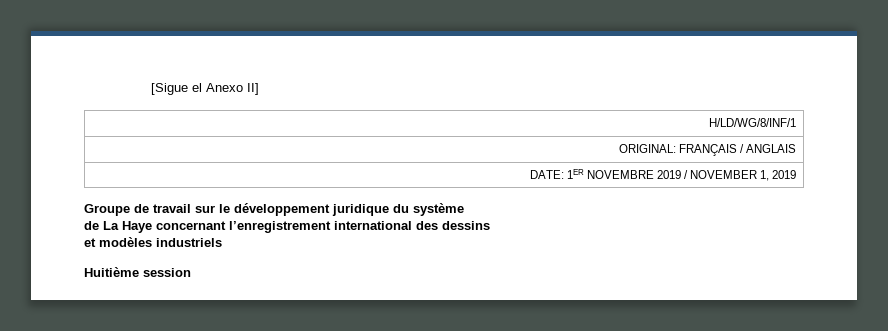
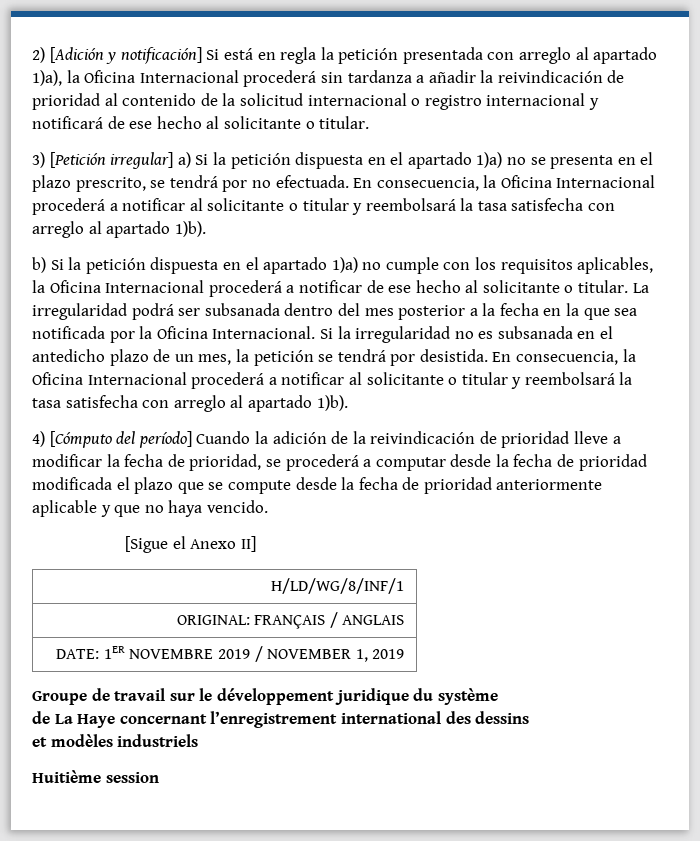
+ 2) [Adición y notificación] Si está en regla la petición presentada con arreglo al apartado 1)a), la Oficina Internacional procederá sin tardanza a añadir la reivindicación de prioridad al contenido de la solicitud internacional o registro internacional y notificará de ese hecho al solicitante o titular.
+ 3) [Petición irregular] a) Si la petición dispuesta en el apartado 1)a) no se presenta en el plazo prescrito, se tendrá por no efectuada. En consecuencia, la Oficina Internacional procederá a notificar al solicitante o titular y reembolsará la tasa satisfecha con arreglo al apartado 1)b).
+ b) Si la petición dispuesta en el apartado 1)a) no cumple con los requisitos aplicables, la Oficina Internacional procederá a notificar de ese hecho al solicitante o titular. La irregularidad podrá ser subsanada dentro del mes posterior a la fecha en la que sea notificada por la Oficina Internacional. Si la irregularidad no es subsanada en el antedicho plazo de un mes, la petición se tendrá por desistida. En consecuencia, la Oficina Internacional procederá a notificar al solicitante o titular y reembolsará la tasa satisfecha con arreglo al apartado 1)b).
+ 4) [Cómputo del período] Cuando la adición de la reivindicación de prioridad lleve a modificar la fecha de prioridad, se procederá a computar desde la fecha de prioridad modificada el plazo que se compute desde la fecha de prioridad anteriormente aplicable y que no haya vencido.

